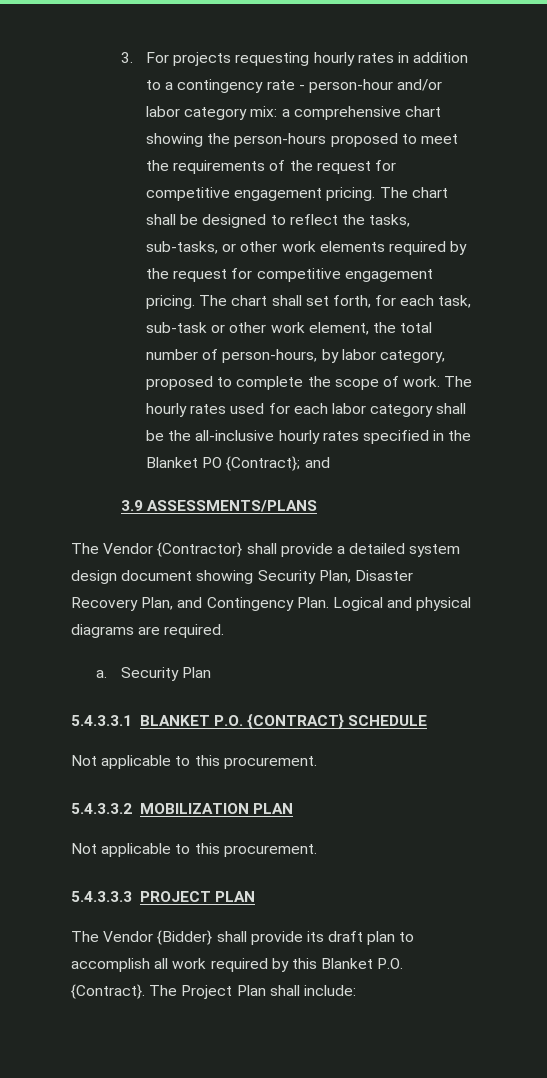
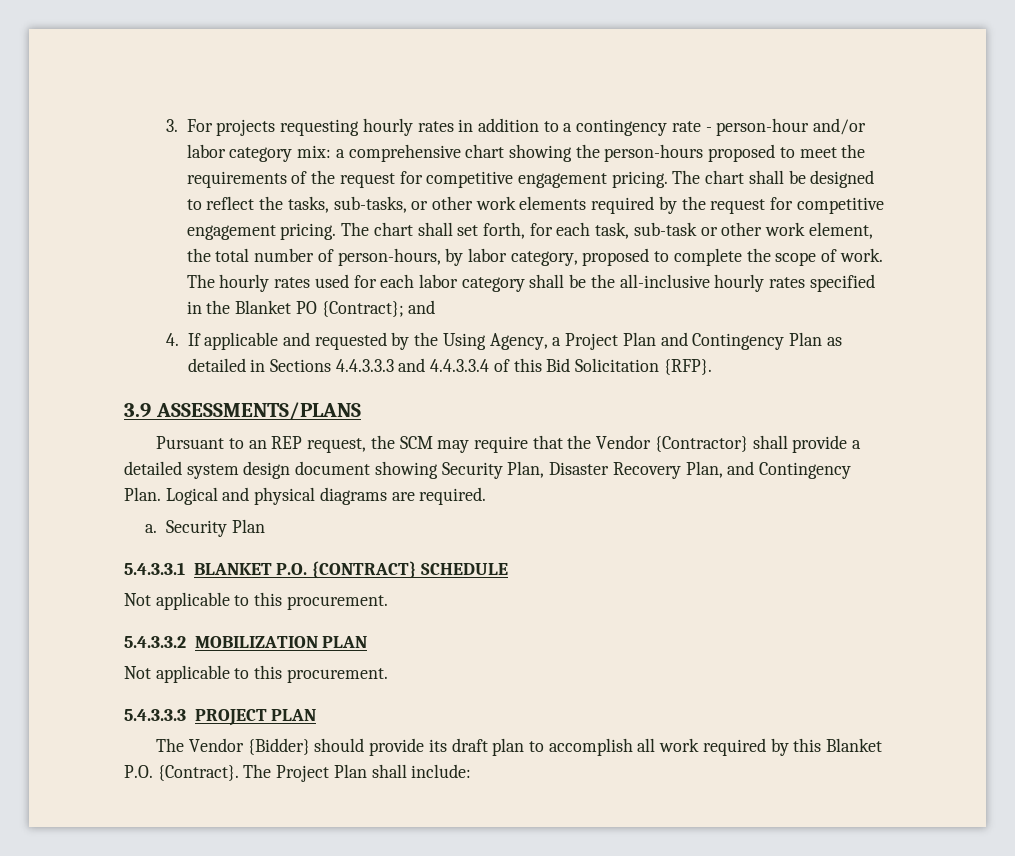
+ 4. If applicable and requested by the Using Agency, a Project Plan and Contingency Plan as detailed in Sections 4.4.3.3.3 and 4.4.3.3.4 of this Bid Solicitation {RFP}.
  3.9 ASSESSMENTS/PLANS
- The Vendor {Contractor} shall provide a detailed system design document showing Security Plan, Disaster Recovery Plan, and Contingency Plan.
+ Pursuant to an REP request, the SCM may require that the Vendor {Contractor} shall provide a detailed system design document showing Security Plan, Disaster Recovery Plan, and Contingency Plan.
- The Vendor {Bidder} shall provide its draft plan to accomplish all work required by this Blanket P.O. {Contract}.
+ The Vendor {Bidder} should provide its draft plan to accomplish all work required by this Blanket P.O. {Contract}.

